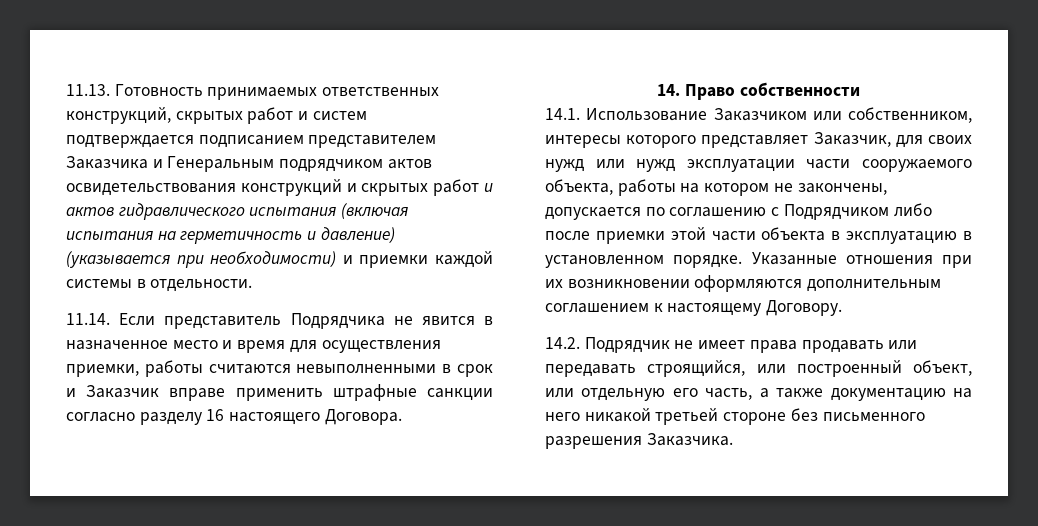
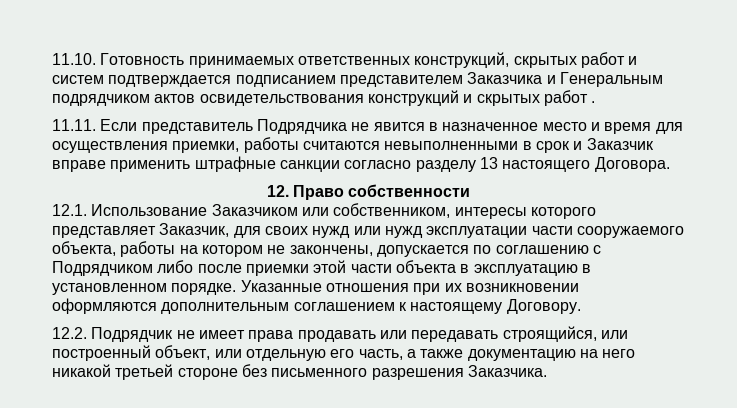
- 11.13. Готовность принимаемых ответственных конструкций, скрытых работ и систем подтверждается подписанием представителем Заказчика и Генеральным подрядчиком актов освидетельствования конструкций и скрытых работ и актов гидравлического испытания (включая испытания на герметичность и давление) (указывается при необходимости) и приемки каждой системы в отдельности.
- 11.14. Если представитель Подрядчика не явится в назначенное место и время для осуществления приемки, работы считаются невыполненными в срок и Заказчик вправе применить штрафные санкции согласно разделу 16 настоящего Договора.
+ 11.10. Готовность принимаемых ответственных конструкций, скрытых работ и систем подтверждается подписанием представителем Заказчика и Генеральным подрядчиком актов освидетельствования конструкций и скрытых работ .
+ 11.11. Если представитель Подрядчика не явится в назначенное место и время для осуществления приемки, работы считаются невыполненными в срок и Заказчик вправе применить штрафные санкции согласно разделу 13 настоящего Договора.
- 14. Право собственности
+ 12. Право собственности
- 14.1. Использование Заказчиком или собственником, интересы которого представляет Заказчик, для своих нужд или нужд эксплуатации части сооружаемого объекта, работы на котором не закончены, допускается по соглашению с Подрядчиком либо после приемки этой части объекта в эксплуатацию в установленном порядке.
+ 12.1. Использование Заказчиком или собственником, интересы которого представляет Заказчик, для своих нужд или нужд эксплуатации части сооружаемого объекта, работы на котором не закончены, допускается по соглашению с Подрядчиком либо после приемки этой части объекта в эксплуатацию в установленном порядке.
- 14.2. Подрядчик не имеет права продавать или передавать строящийся, или построенный объект, или отдельную его часть, а также документацию на него никакой третьей стороне без письменного разрешения Заказчика.
+ 12.2. Подрядчик не имеет права продавать или передавать строящийся, или построенный объект, или отдельную его часть, а также документацию на него никакой третьей стороне без письменного разрешения Заказчика.

